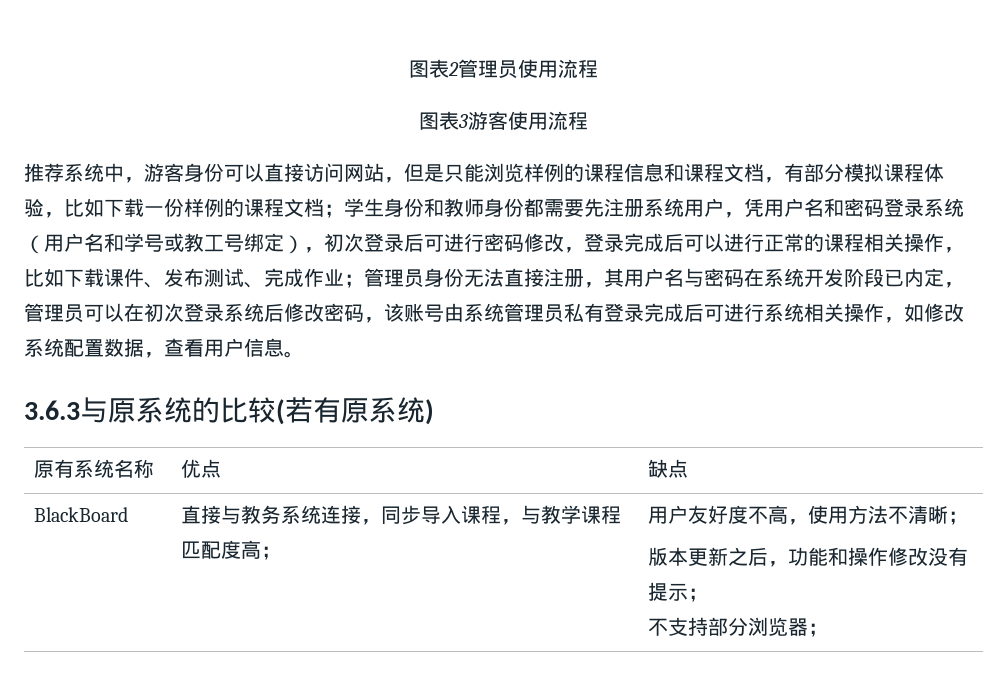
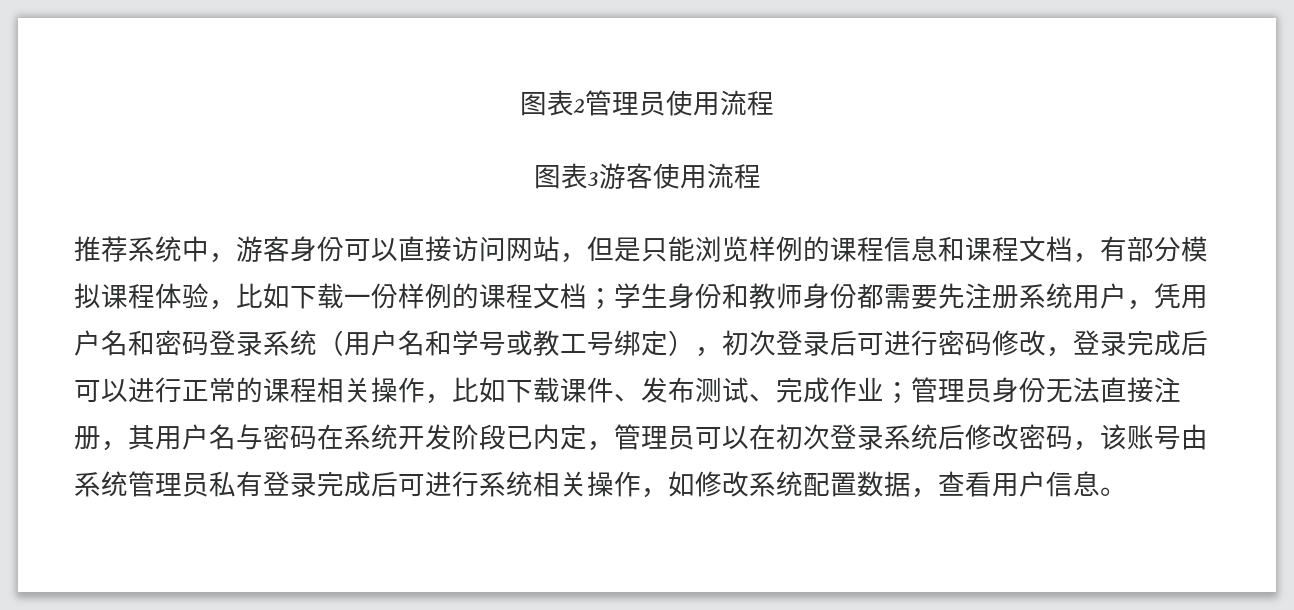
- 3.6.3与原系统的比较(若有原系统)
- 原有系统名称 | 优点 | 缺点
- BlackBoard | 直接与教务系统连接，同步导入课程，与教学课程匹配度高； | 用户友好度不高，使用方法不清晰；
- 版本更新之后，功能和操作修改没有提示；
- 不支持部分浏览器；

